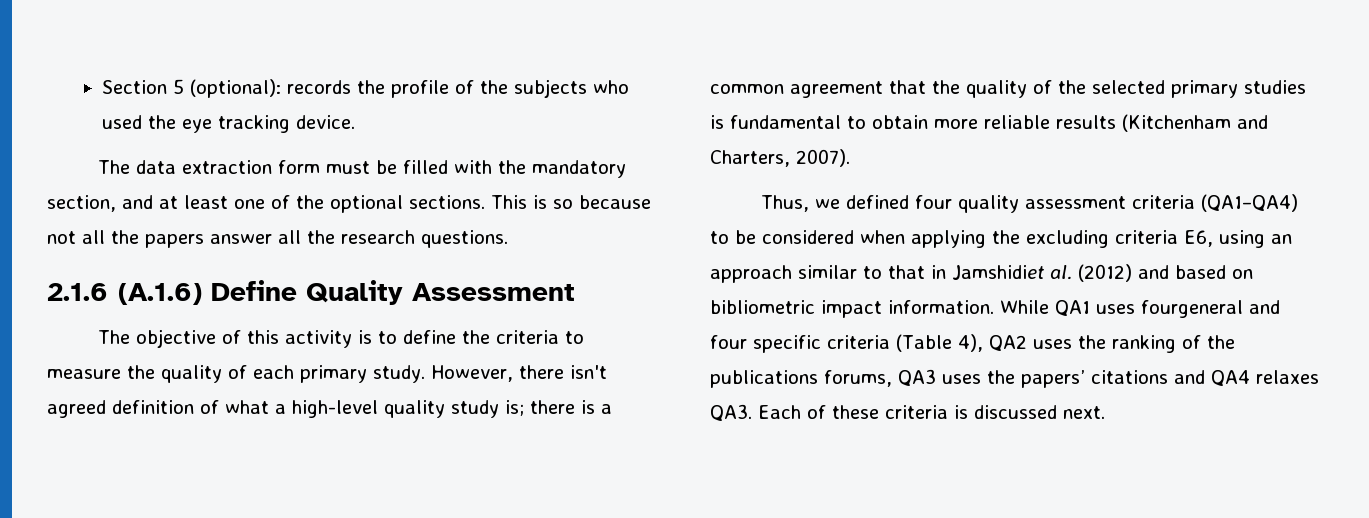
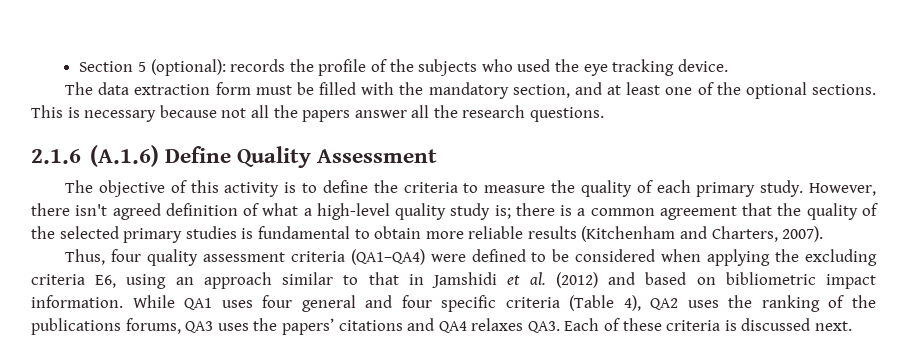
- This is so because not all the papers answer all the research questions.
+ This is necessary because not all the papers answer all the research questions.
- Thus, we defined four quality assessment criteria (QA1–QA4) to be considered when applying the excluding criteria E6, using an approach similar to that in Jamshidiet al. (2012) and based on bibliometric impact information.
+ Thus, four quality assessment criteria (QA1–QA4) were defined to be considered when applying the excluding criteria E6, using an approach similar to that in Jamshidi et al. (2012) and based on bibliometric impact information.
- While QA1 uses fourgeneral and four specific criteria (Table 4), QA2 uses the ranking of the publications forums, QA3 uses the papers’ citations and QA4 relaxes QA3. Each of these criteria is discussed next.
+ While QA1 uses four general and four specific criteria (Table 4), QA2 uses the ranking of the publications forums, QA3 uses the papers’ citations and QA4 relaxes QA3. Each of these criteria is discussed next.

